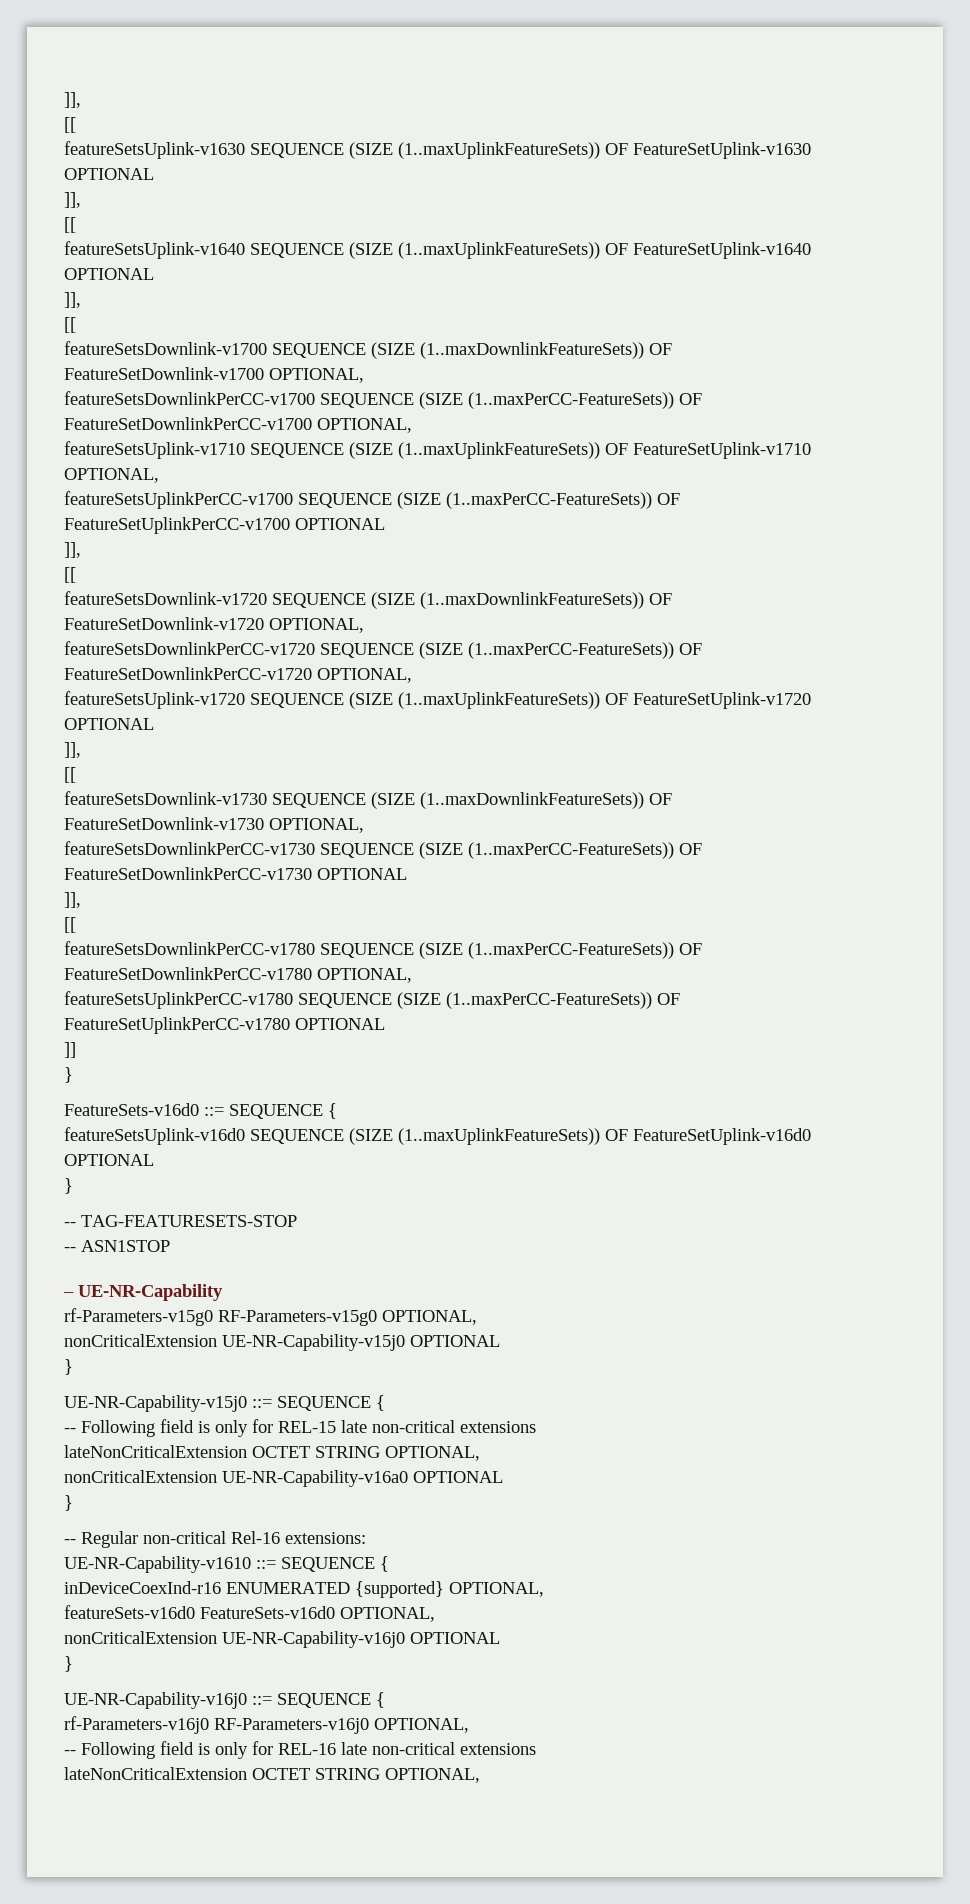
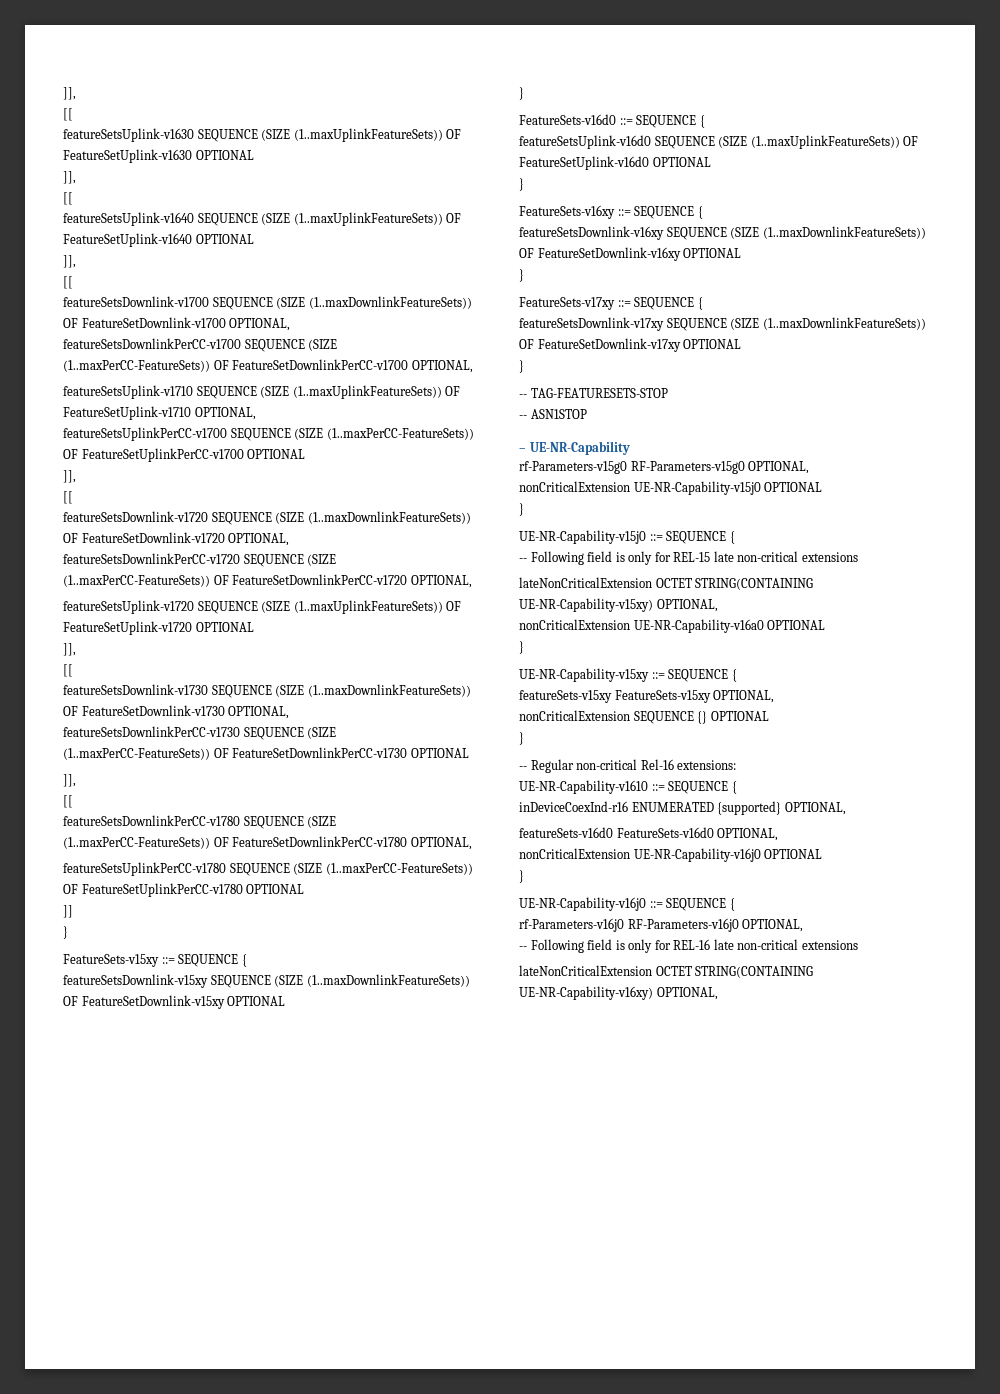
+ FeatureSets-v15xy ::= SEQUENCE {
+ featureSetsDownlink-v15xy SEQUENCE (SIZE (1..maxDownlinkFeatureSets)) OF FeatureSetDownlink-v15xy OPTIONAL
+ }
+ FeatureSets-v16xy ::= SEQUENCE {
+ featureSetsDownlink-v16xy SEQUENCE (SIZE (1..maxDownlinkFeatureSets)) OF FeatureSetDownlink-v16xy OPTIONAL
+ }
+ FeatureSets-v17xy ::= SEQUENCE {
+ featureSetsDownlink-v17xy SEQUENCE (SIZE (1..maxDownlinkFeatureSets)) OF FeatureSetDownlink-v17xy OPTIONAL
+ }
  -- Following field is only for REL-15 late non-critical extensions
- lateNonCriticalExtension OCTET STRING OPTIONAL,
+ lateNonCriticalExtension OCTET STRING(CONTAINING UE-NR-Capability-v15xy) OPTIONAL,
+ UE-NR-Capability-v15xy ::= SEQUENCE {
+ featureSets-v15xy FeatureSets-v15xy OPTIONAL,
+ nonCriticalExtension SEQUENCE {} OPTIONAL
+ }
  -- Following field is only for REL-16 late non-critical extensions
- lateNonCriticalExtension OCTET STRING OPTIONAL,
+ lateNonCriticalExtension OCTET STRING(CONTAINING UE-NR-Capability-v16xy) OPTIONAL,

